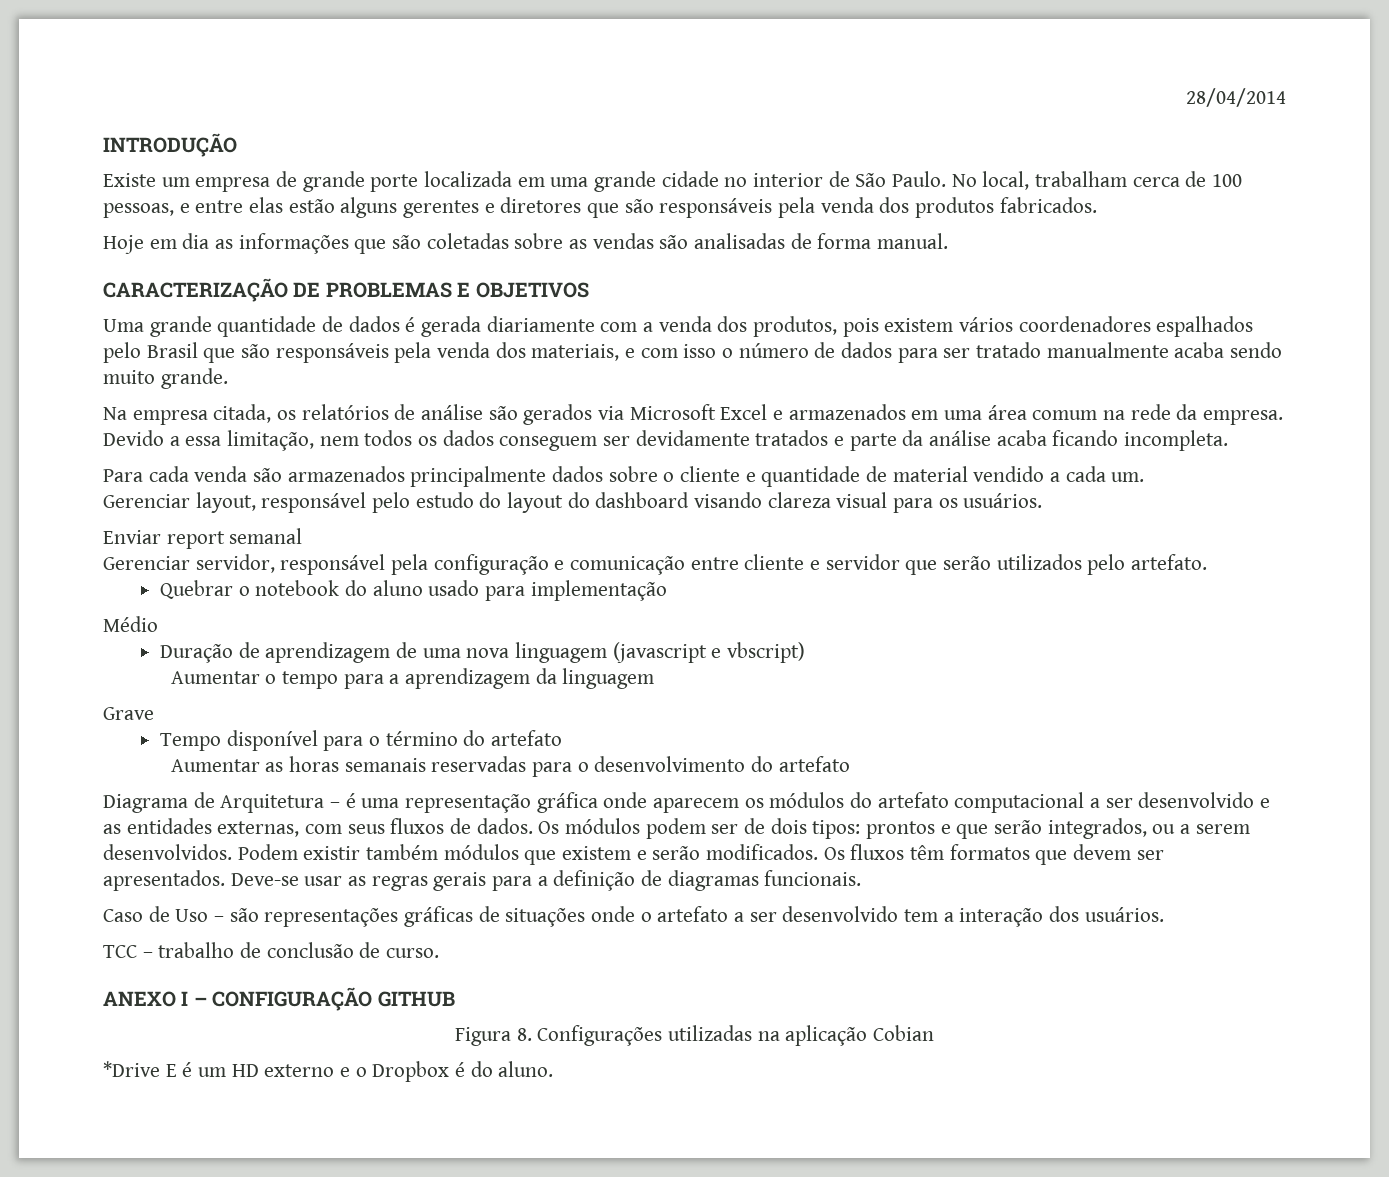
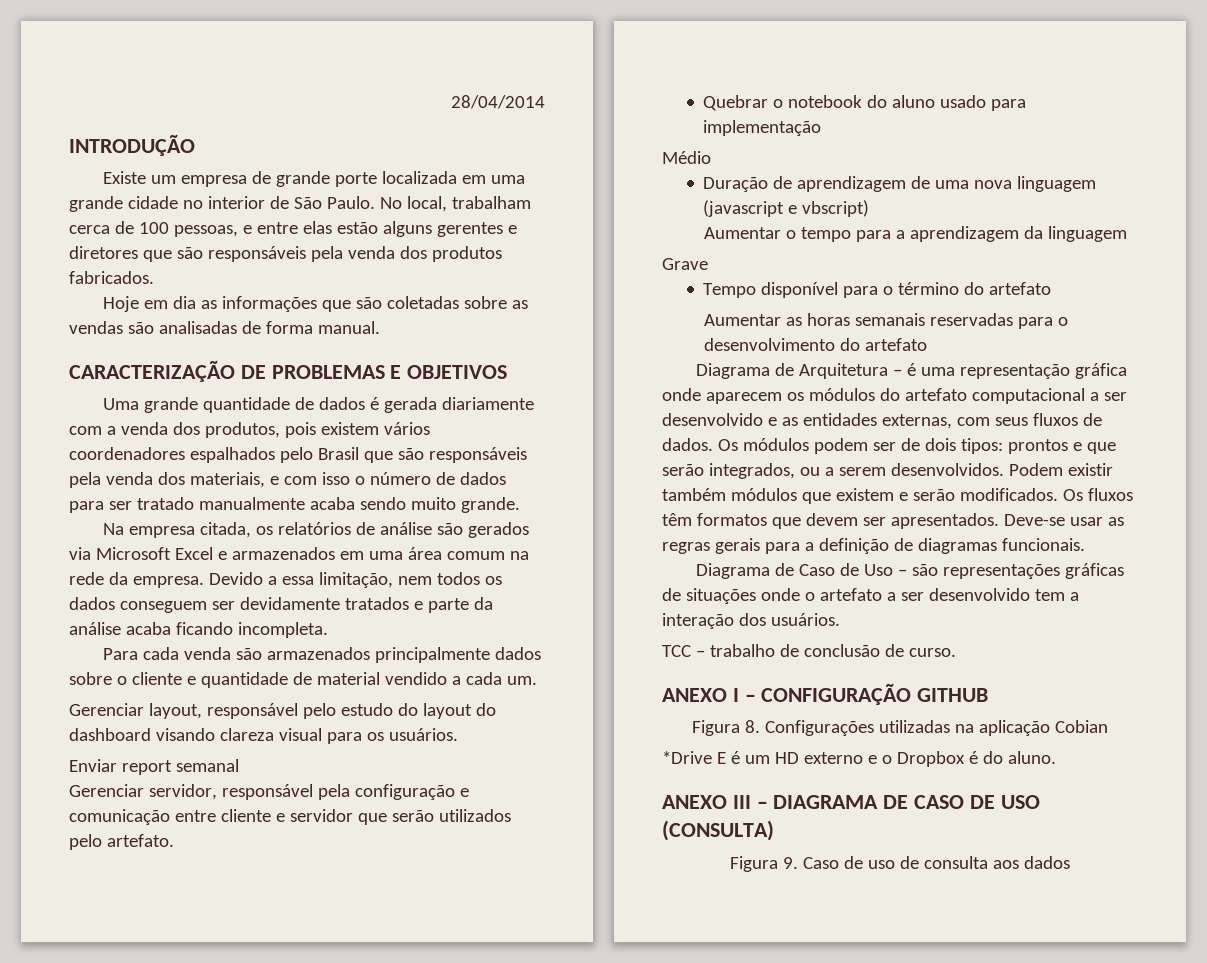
- Caso de Uso – são representações gráficas de situações onde o artefato a ser desenvolvido tem a interação dos usuários.
+ Diagrama de Caso de Uso – são representações gráficas de situações onde o artefato a ser desenvolvido tem a interação dos usuários.
+ ANEXO III – DIAGRAMA DE CASO DE USO (CONSULTA)
+ Figura 9. Caso de uso de consulta aos dados

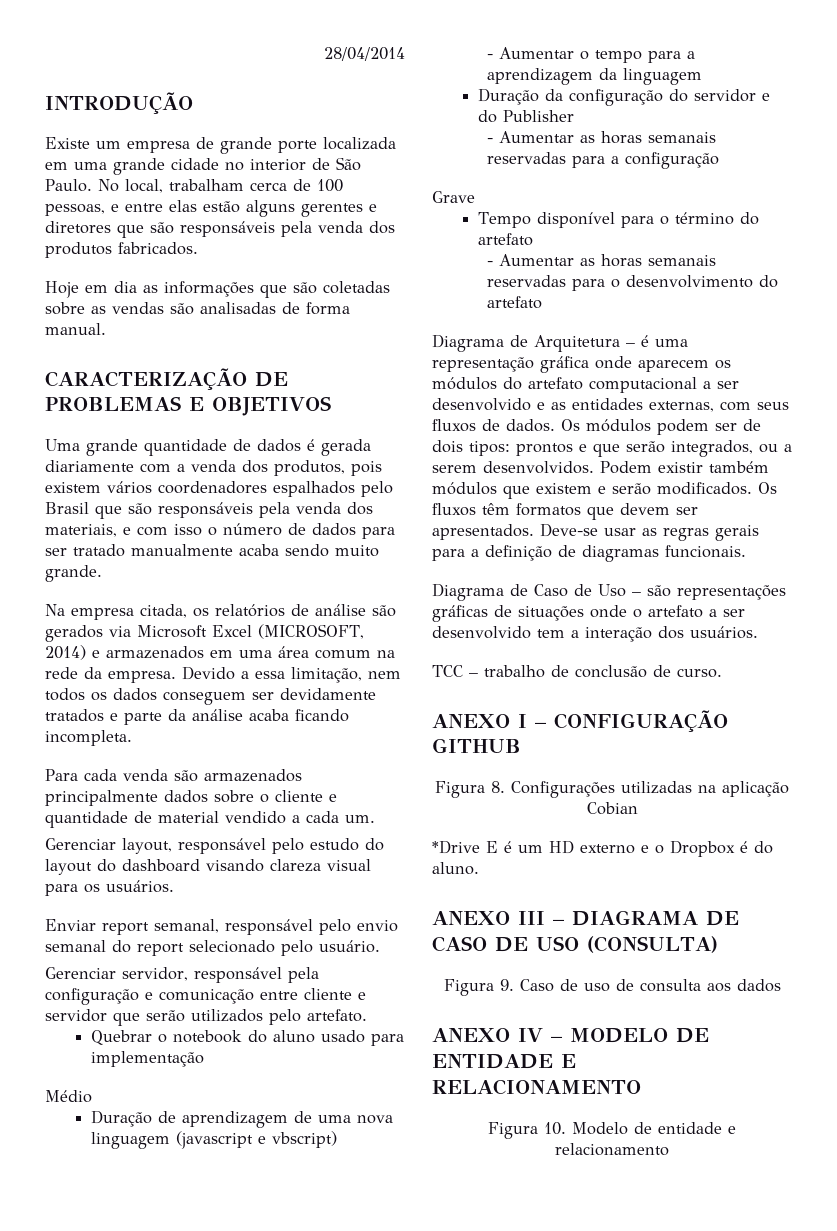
- Na empresa citada, os relatórios de análise são gerados via Microsoft Excel e armazenados em uma área comum na rede da empresa.
+ Na empresa citada, os relatórios de análise são gerados via Microsoft Excel (MICROSOFT, 2014) e armazenados em uma área comum na rede da empresa.
- Enviar report semanal
+ Enviar report semanal, responsável pelo envio semanal do report selecionado pelo usuário.
- Aumentar o tempo para a aprendizagem da linguagem
+ - Aumentar o tempo para a aprendizagem da linguagem
+ Duração da configuração do servidor e do Publisher
+ - Aumentar as horas semanais reservadas para a configuração
- Aumentar as horas semanais reservadas para o desenvolvimento do artefato
+ - Aumentar as horas semanais reservadas para o desenvolvimento do artefato
+ ANEXO IV – MODELO DE ENTIDADE E RELACIONAMENTO
+ Figura 10. Modelo de entidade e relacionamento

